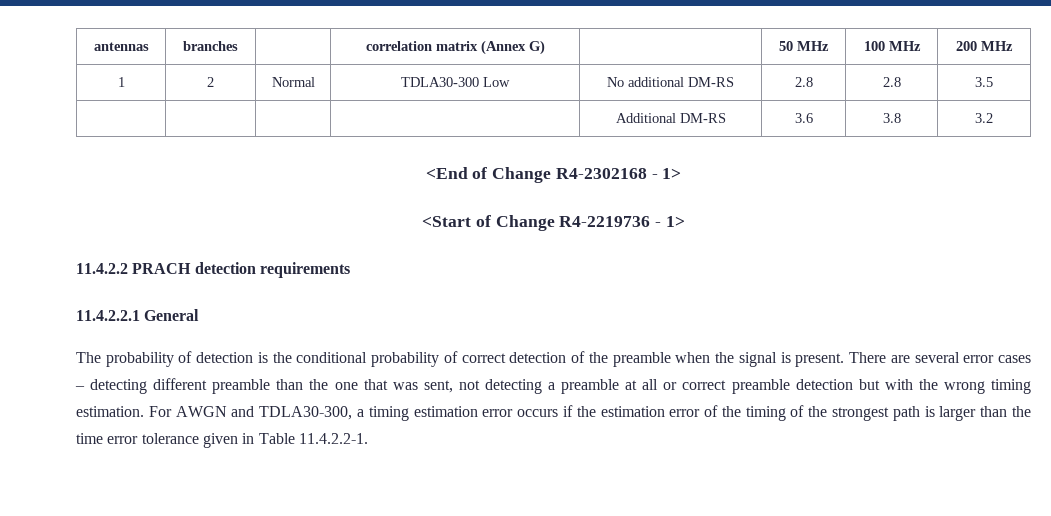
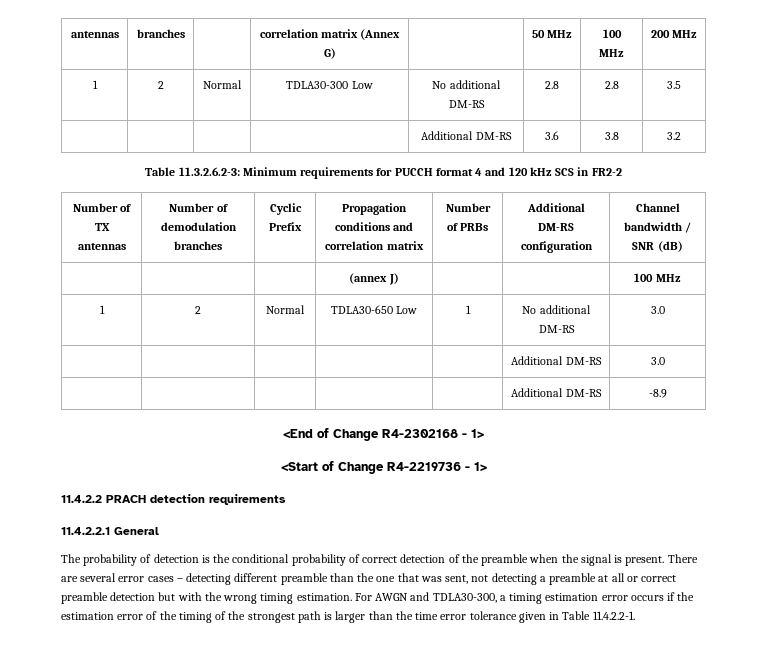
+ Table 11.3.2.6.2-3: Minimum requirements for PUCCH format 4 and 120 kHz SCS in FR2-2
+ Number of TX antennas | Number of demodulation branches | Cyclic Prefix | Propagation conditions and correlation matrix | Number of PRBs | Additional DM-RS configuration | Channel bandwidth / SNR (dB)
+ | | | (annex J) | | | 100 MHz
+ 1 | 2 | Normal | TDLA30-650 Low | 1 | No additional DM-RS | 3.0
+ | | | | | Additional DM-RS | 3.0
+ | | | | | Additional DM-RS | -8.9

